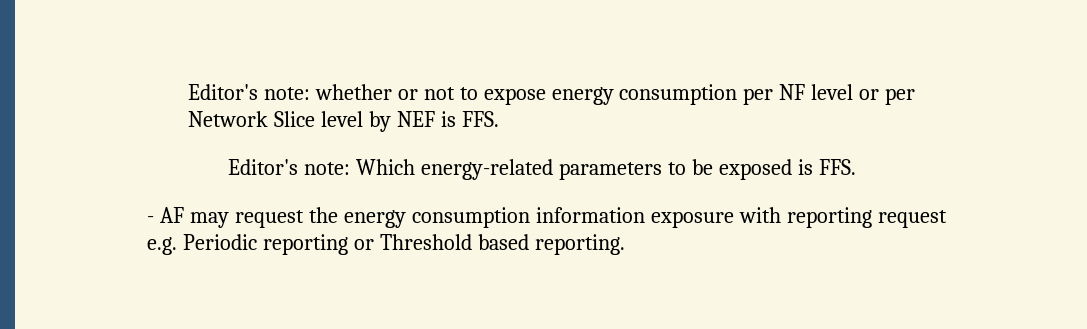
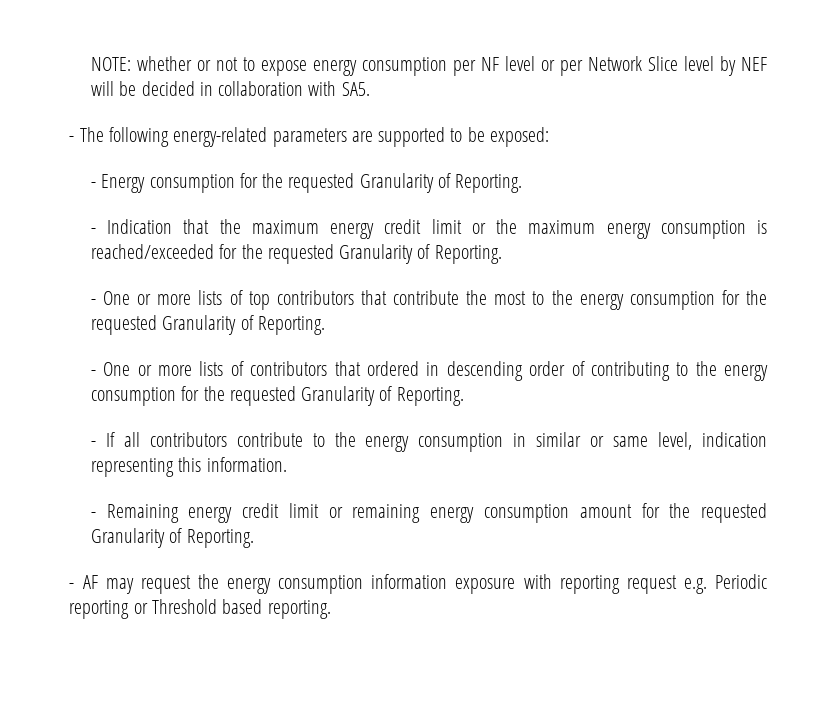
- Editor's note: whether or not to expose energy consumption per NF level or per Network Slice level by NEF is FFS.
- Editor's note: Which energy-related parameters to be exposed is FFS.
+ NOTE: whether or not to expose energy consumption per NF level or per Network Slice level by NEF will be decided in collaboration with SA5.
+ - The following energy-related parameters are supported to be exposed:
+ - Energy consumption for the requested Granularity of Reporting.
+ - Indication that the maximum energy credit limit or the maximum energy consumption is reached/exceeded for the requested Granularity of Reporting.
+ - One or more lists of top contributors that contribute the most to the energy consumption for the requested Granularity of Reporting.
+ - One or more lists of contributors that ordered in descending order of contributing to the energy consumption for the requested Granularity of Reporting.
+ - If all contributors contribute to the energy consumption in similar or same level, indication representing this information.
+ - Remaining energy credit limit or remaining energy consumption amount for the requested Granularity of Reporting.

